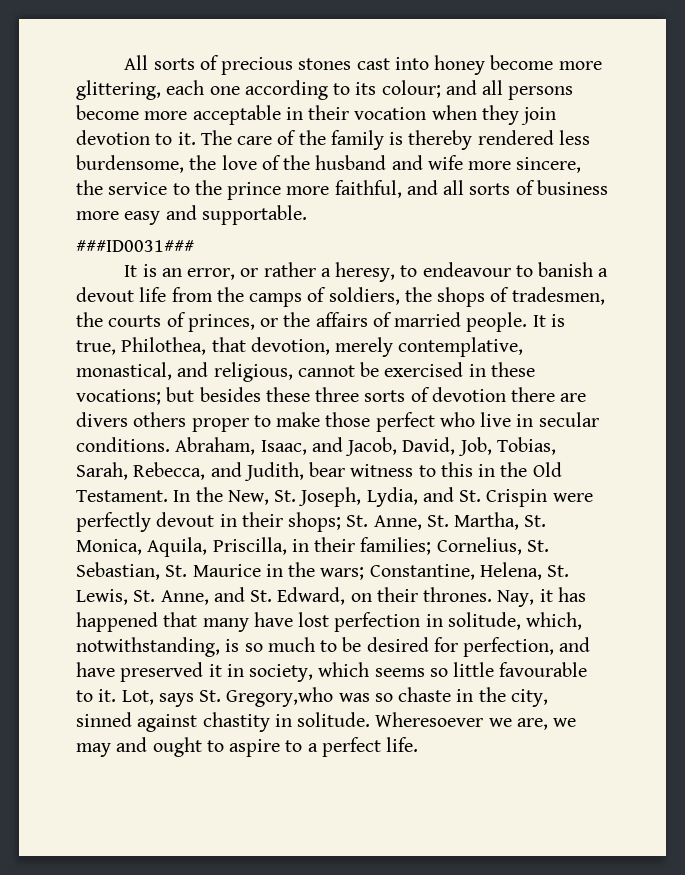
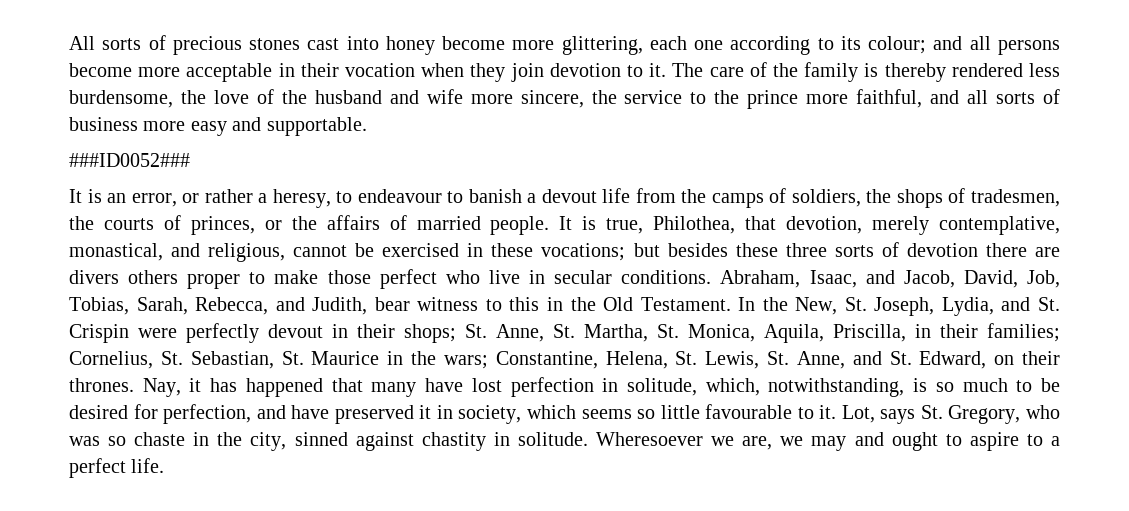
- ###ID0031###
+ ###ID0052###
- Lot, says St. Gregory,who was so chaste in the city, sinned against chastity in solitude.
+ Lot, says St. Gregory, who was so chaste in the city, sinned against chastity in solitude.

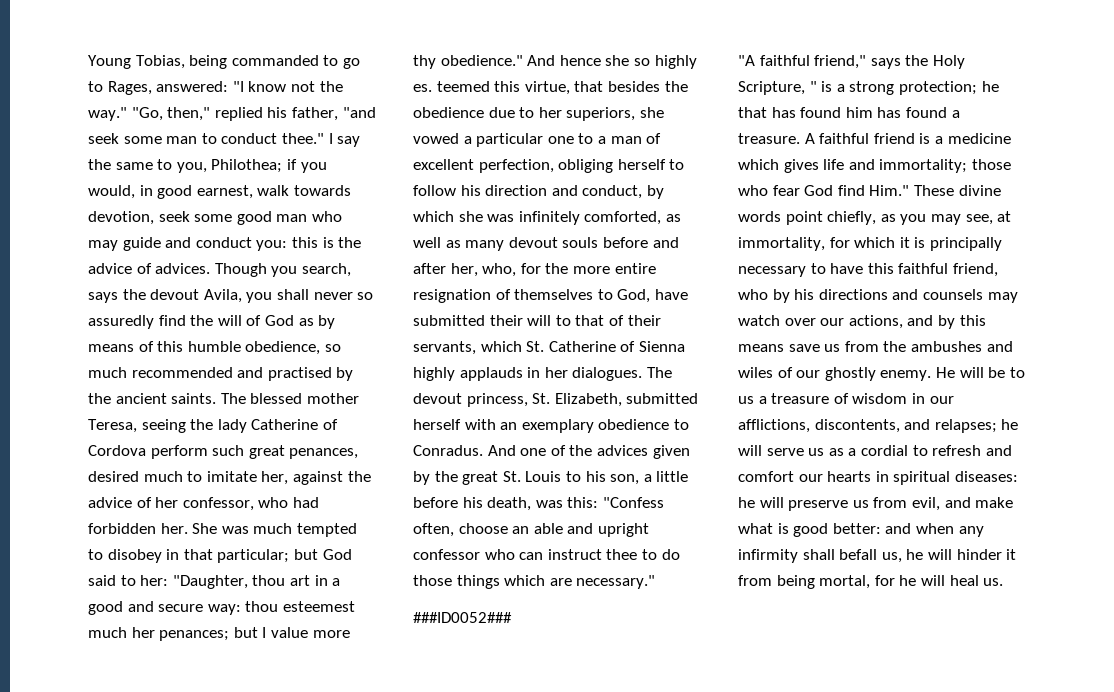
- All sorts of precious stones cast into honey become more glittering, each one according to its colour; and all persons become more acceptable in their vocation when they join devotion to it. The care of the family is thereby rendered less burdensome, the love of the husband and wife more sincere, the service to the prince more faithful, and all sorts of business more easy and supportable.
+ Young Tobias, being commanded to go to Rages, answered: "I know not the way." "Go, then," replied his father, "and seek some man to conduct thee." I say the same to you, Philothea; if you would, in good earnest, walk towards devotion, seek some good man who may guide and conduct you: this is the advice of advices. Though you search, says the devout Avila, you shall never so assuredly find the will of God as by means of this humble obedience, so much recommended and practised by the ancient saints. The blessed mother Teresa, seeing the lady Catherine of Cordova perform such great penances, desired much to imitate her, against the advice of her confessor, who had forbidden her. She was much tempted to disobey in that particular; but God said to her: "Daughter, thou art in a good and secure way: thou esteemest much her penances; but I value more thy obedience." And hence she so highly es. teemed this virtue, that besides the obedience due to her superiors, she vowed a particular one to a man of excellent perfection, obliging herself to follow his direction and conduct, by which she was infinitely comforted, as well as many devout souls before and after her, who, for the more entire resignation of themselves to God, have submitted their will to that of their servants, which St. Catherine of Sienna highly applauds in her dialogues. The devout princess, St. Elizabeth, submitted herself with an exemplary obedience to Conradus. And one of the advices given by the great St. Louis to his son, a little before his death, was this: "Confess often, choose an able and upright confessor who can instruct thee to do those things which are necessary."
  ###ID0052###
- It is an error, or rather a heresy, to endeavour to banish a devout life from the camps of soldiers, the shops of tradesmen, the courts of princes, or the affairs of married people. It is true, Philothea, that devotion, merely contemplative, monastical, and religious, cannot be exercised in these vocations; but besides these three sorts of devotion there are divers others proper to make those perfect who live in secular conditions. Abraham, Isaac, and Jacob, David, Job, Tobias, Sarah, Rebecca, and Judith, bear witness to this in the Old Testament. In the New, St. Joseph, Lydia, and St. Crispin were perfectly devout in their shops; St. Anne, St. Martha, St. Monica, Aquila, Priscilla, in their families; Cornelius, St. Sebastian, St. Maurice in the wars; Constantine, Helena, St. Lewis, St. Anne, and St. Edward, on their thrones. Nay, it has happened that many have lost perfection in solitude, which, notwithstanding, is so much to be desired for perfection, and have preserved it in society, which seems so little favourable to it. Lot, says St. Gregory, who was so chaste in the city, sinned against chastity in solitude. Wheresoever we are, we may and ought to aspire to a perfect life.
+ "A faithful friend," says the Holy Scripture, " is a strong protection; he that has found him has found a treasure. A faithful friend is a medicine which gives life and immortality; those who fear God find Him." These divine words point chiefly, as you may see, at immortality, for which it is principally necessary to have this faithful friend, who by his directions and counsels may watch over our actions, and by this means save us from the ambushes and wiles of our ghostly enemy. He will be to us a treasure of wisdom in our afflictions, discontents, and relapses; he will serve us as a cordial to refresh and comfort our hearts in spiritual diseases: he will preserve us from evil, and make what is good better: and when any infirmity shall befall us, he will hinder it from being mortal, for he will heal us.

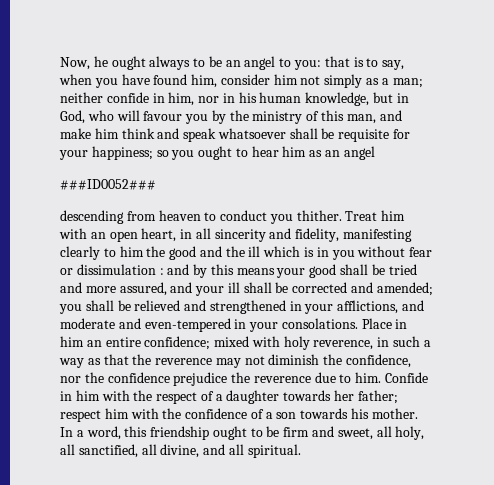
- Young Tobias, being commanded to go to Rages, answered: "I know not the way." "Go, then," replied his father, "and seek some man to conduct thee." I say the same to you, Philothea; if you would, in good earnest, walk towards devotion, seek some good man who may guide and conduct you: this is the advice of advices. Though you search, says the devout Avila, you shall never so assuredly find the will of God as by means of this humble obedience, so much recommended and practised by the ancient saints. The blessed mother Teresa, seeing the lady Catherine of Cordova perform such great penances, desired much to imitate her, against the advice of her confessor, who had forbidden her. She was much tempted to disobey in that particular; but God said to her: "Daughter, thou art in a good and secure way: thou esteemest much her penances; but I value more thy obedience." And hence she so highly es. teemed this virtue, that besides the obedience due to her superiors, she vowed a particular one to a man of excellent perfection, obliging herself to follow his direction and conduct, by which she was infinitely comforted, as well as many devout souls before and after her, who, for the more entire resignation of themselves to God, have submitted their will to that of their servants, which St. Catherine of Sienna highly applauds in her dialogues. The devout princess, St. Elizabeth, submitted herself with an exemplary obedience to Conradus. And one of the advices given by the great St. Louis to his son, a little before his death, was this: "Confess often, choose an able and upright confessor who can instruct thee to do those things which are necessary."
+ Now, he ought always to be an angel to you: that is to say, when you have found him, consider him not simply as a man; neither confide in him, nor in his human knowledge, but in God, who will favour you by the ministry of this man, and make him think and speak whatsoever shall be requisite for your happiness; so you ought to hear him as an angel
  ###ID0052###
- "A faithful friend," says the Holy Scripture, " is a strong protection; he that has found him has found a treasure. A faithful friend is a medicine which gives life and immortality; those who fear God find Him." These divine words point chiefly, as you may see, at immortality, for which it is principally necessary to have this faithful friend, who by his directions and counsels may watch over our actions, and by this means save us from the ambushes and wiles of our ghostly enemy. He will be to us a treasure of wisdom in our afflictions, discontents, and relapses; he will serve us as a cordial to refresh and comfort our hearts in spiritual diseases: he will preserve us from evil, and make what is good better: and when any infirmity shall befall us, he will hinder it from being mortal, for he will heal us.
+ descending from heaven to conduct you thither. Treat him with an open heart, in all sincerity and fidelity, manifesting clearly to him the good and the ill which is in you without fear or dissimulation : and by this means your good shall be tried and more assured, and your ill shall be corrected and amended; you shall be relieved and strengthened in your afflictions, and moderate and even-tempered in your consolations. Place in him an entire confidence; mixed with holy reverence, in such a way as that the reverence may not diminish the confidence, nor the confidence prejudice the reverence due to him. Confide in him with the respect of a daughter towards her father; respect him with the confidence of a son towards his mother. In a word, this friendship ought to be firm and sweet, all holy, all sanctified, all divine, and all spiritual.

